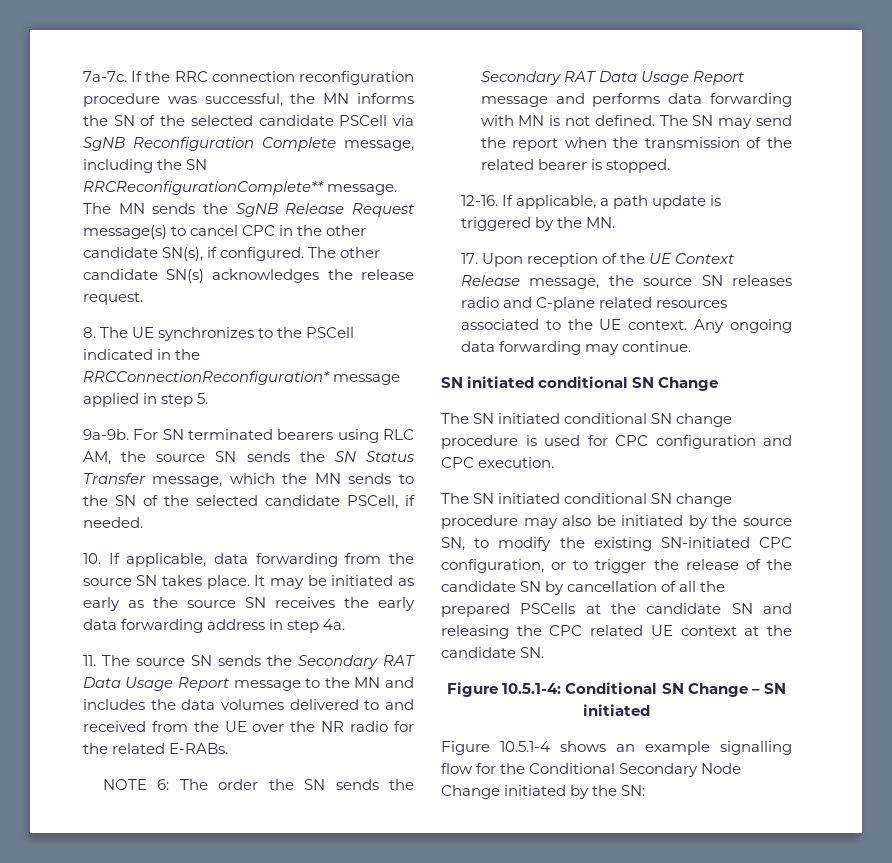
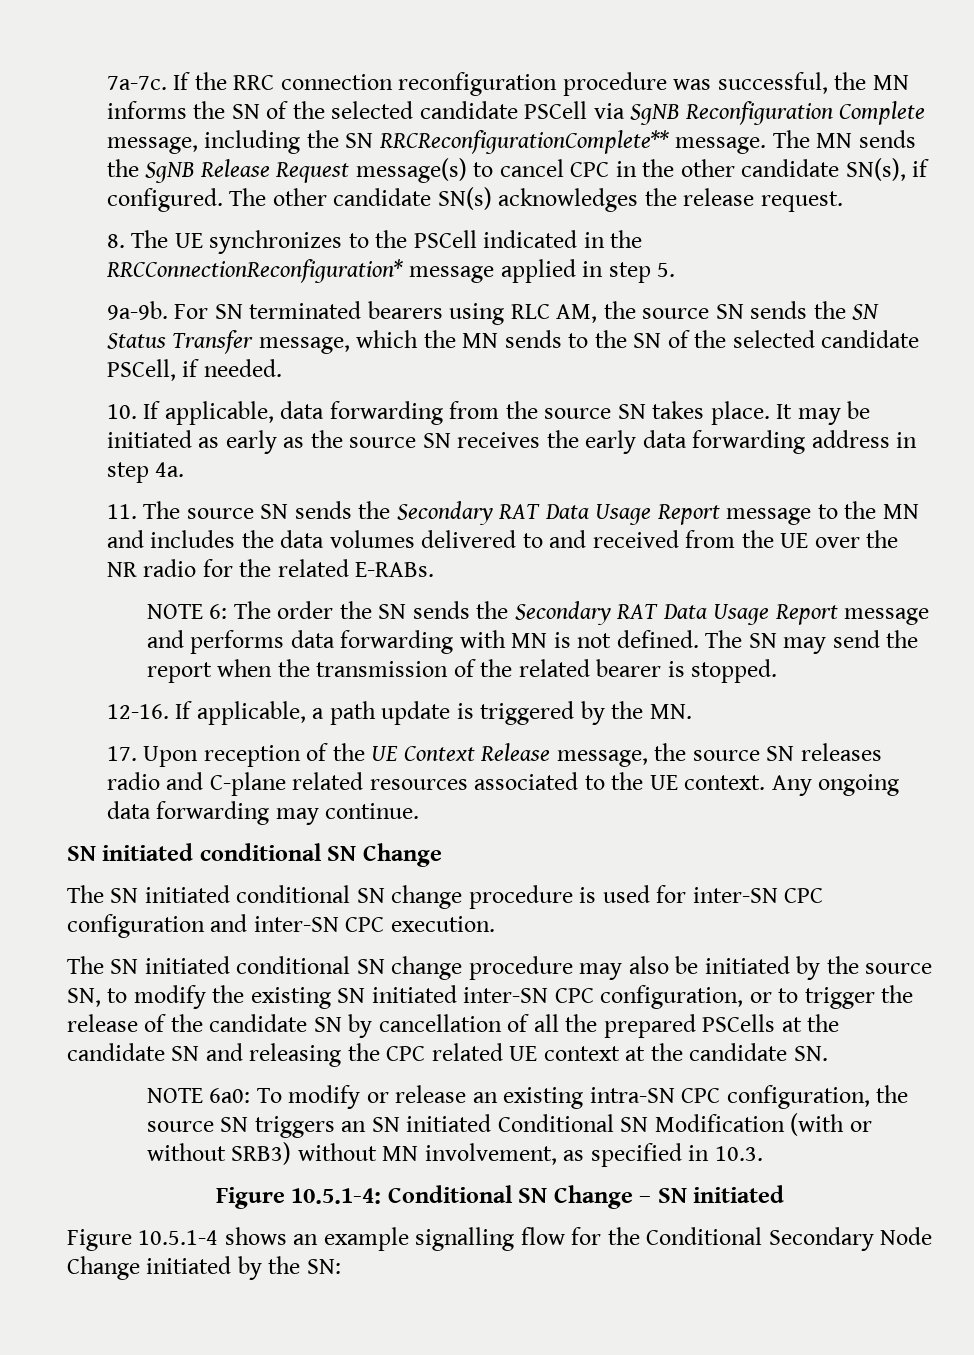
- The SN initiated conditional SN change procedure is used for CPC configuration and CPC execution.
+ The SN initiated conditional SN change procedure is used for inter-SN CPC configuration and inter-SN CPC execution.
- The SN initiated conditional SN change procedure may also be initiated by the source SN, to modify the existing SN-initiated CPC configuration, or to trigger the release of the candidate SN by cancellation of all the prepared PSCells at the candidate SN and releasing the CPC related UE context at the candidate SN.
+ The SN initiated conditional SN change procedure may also be initiated by the source SN, to modify the existing SN initiated inter-SN CPC configuration, or to trigger the release of the candidate SN by cancellation of all the prepared PSCells at the candidate SN and releasing the CPC related UE context at the candidate SN.
+ NOTE 6a0: To modify or release an existing intra-SN CPC configuration, the source SN triggers an SN initiated Conditional SN Modification (with or without SRB3) without MN involvement, as specified in 10.3.

